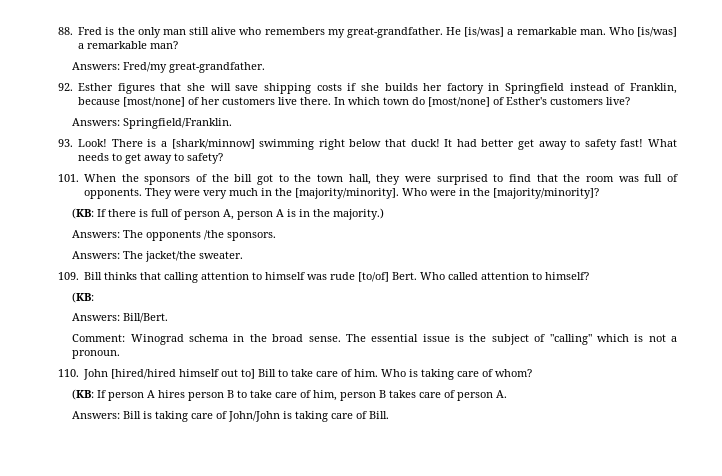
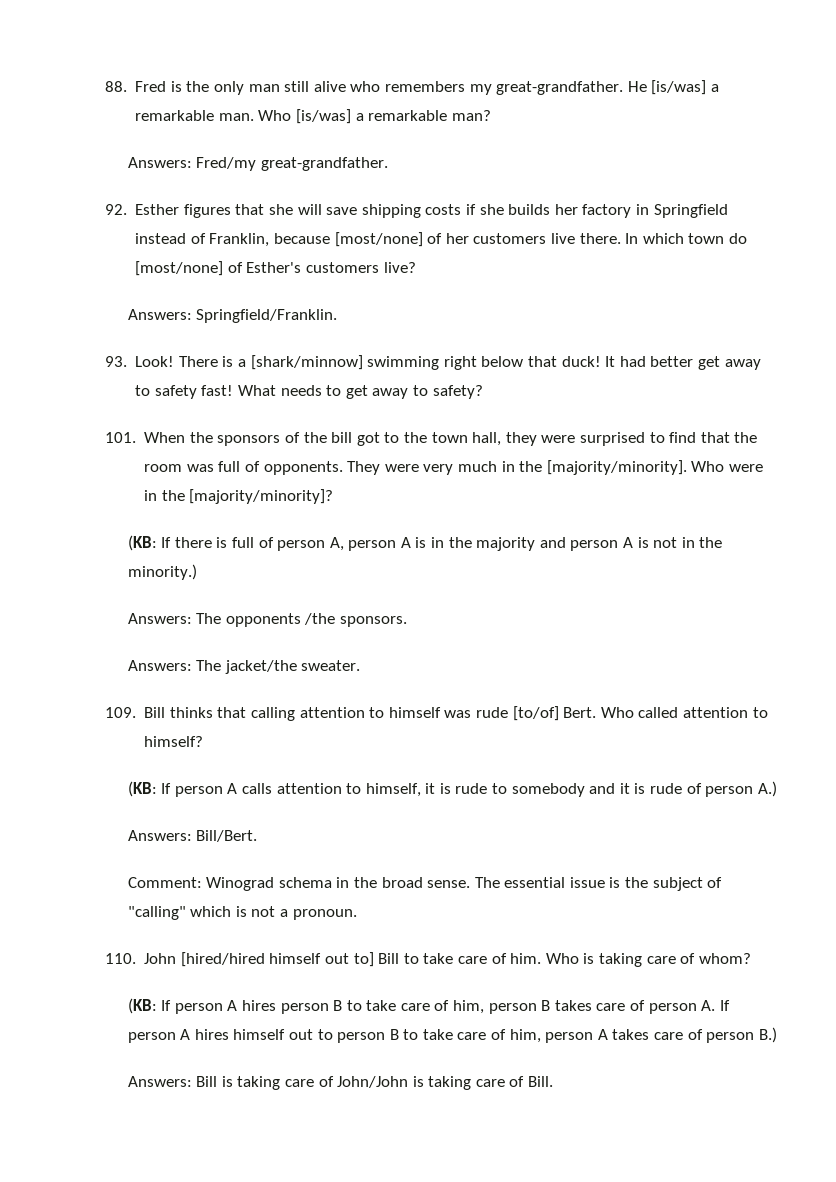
- (KB: If there is full of person A, person A is in the majority.)
+ (KB: If there is full of person A, person A is in the majority and person A is not in the minority.)
  Who called attention to himself?
- (KB:
+ (KB: If person A calls attention to himself, it is rude to somebody and it is rude of person A.)
- (KB: If person A hires person B to take care of him, person B takes care of person A.
+ (KB: If person A hires person B to take care of him, person B takes care of person A. If person A hires himself out to person B to take care of him, person A takes care of person B.)

